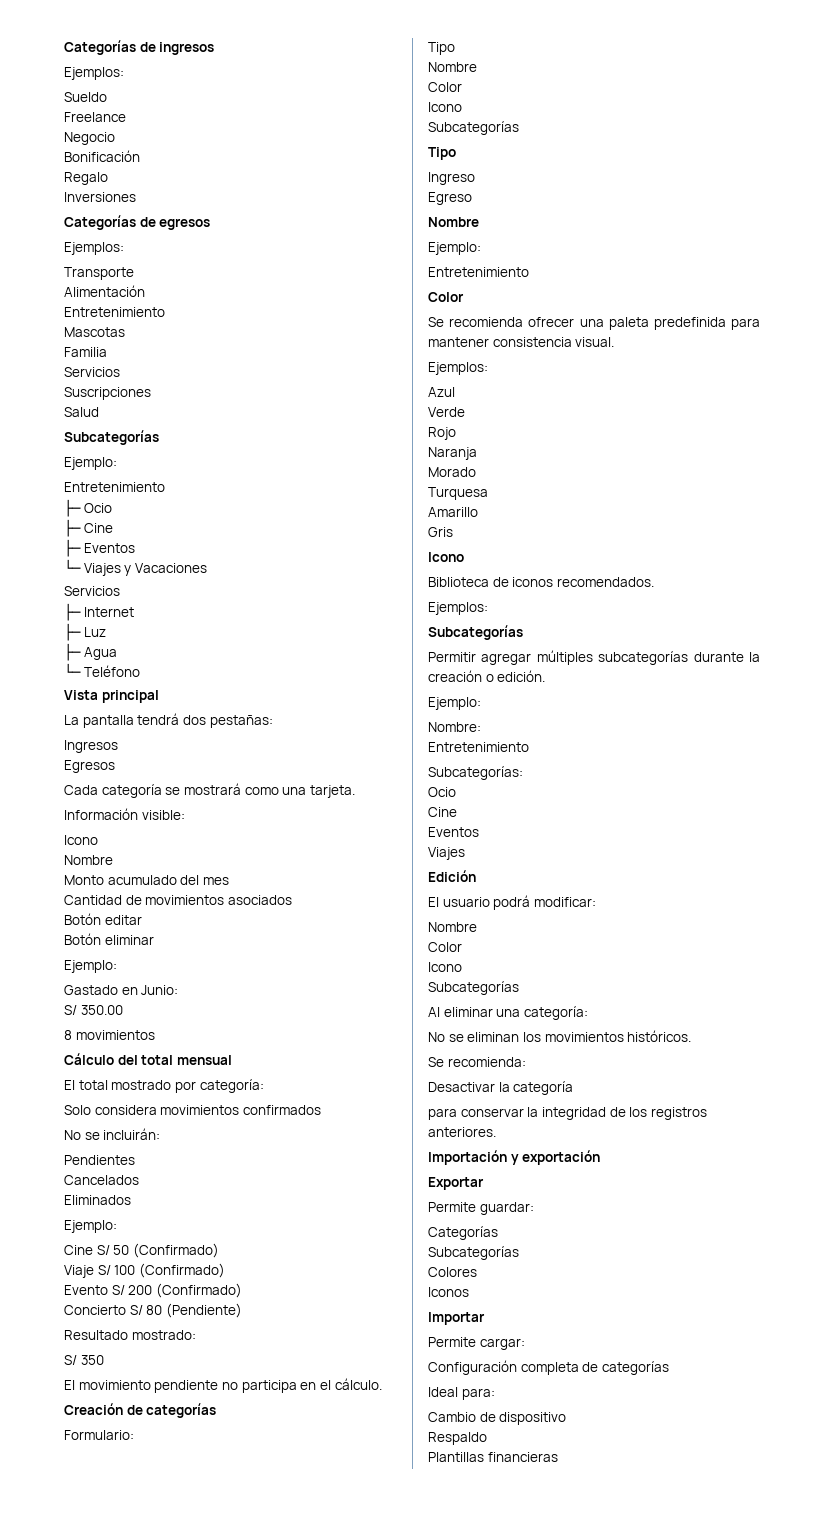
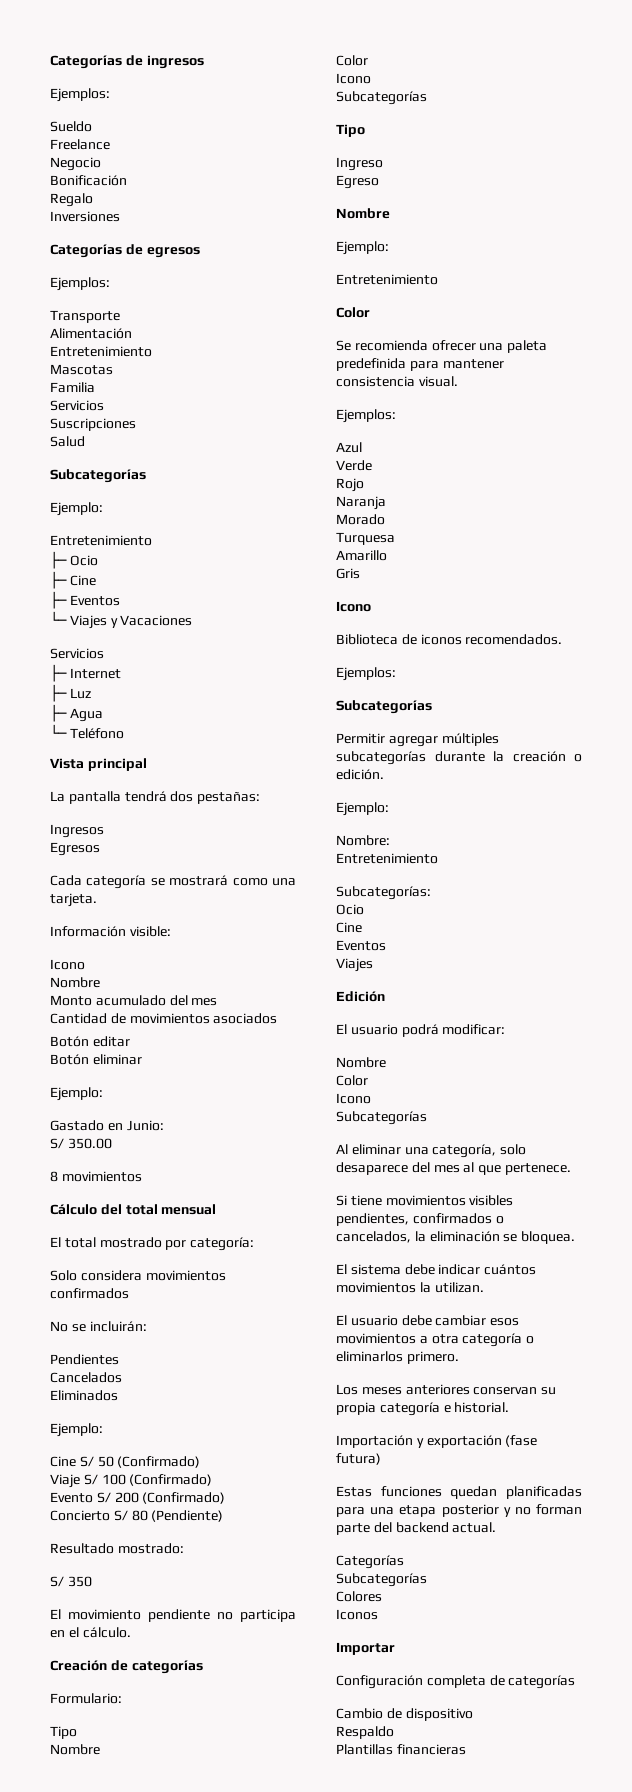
- Al eliminar una categoría:
- No se eliminan los movimientos históricos.
- Se recomienda:
- Desactivar la categoría
- para conservar la integridad de los registros anteriores.
- Importación y exportación
- Exportar
- Permite guardar:
+ Al eliminar una categoría, solo desaparece del mes al que pertenece.
+ Si tiene movimientos visibles pendientes, confirmados o cancelados, la eliminación se bloquea.
+ El sistema debe indicar cuántos movimientos la utilizan.
+ El usuario debe cambiar esos movimientos a otra categoría o eliminarlos primero.
+ Los meses anteriores conservan su propia categoría e historial.
+ Importación y exportación (fase futura)
+ Estas funciones quedan planificadas para una etapa posterior y no forman parte del backend actual.
- Permite cargar:
- Ideal para:

